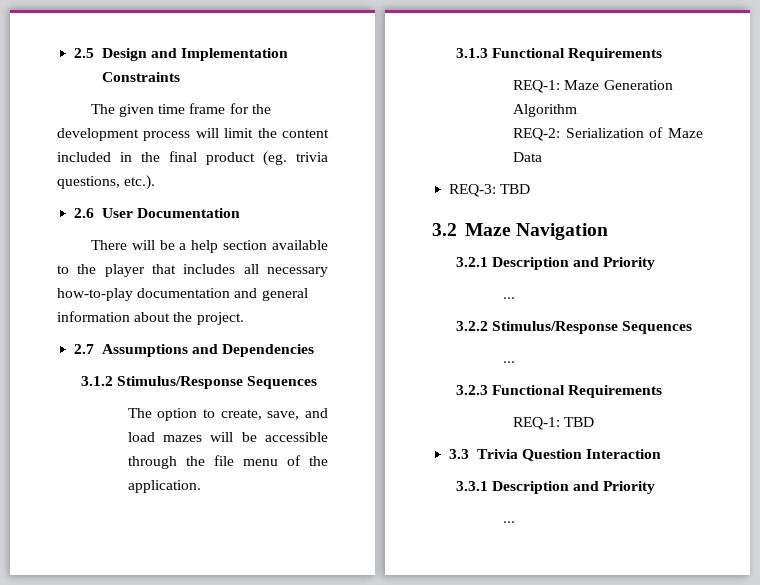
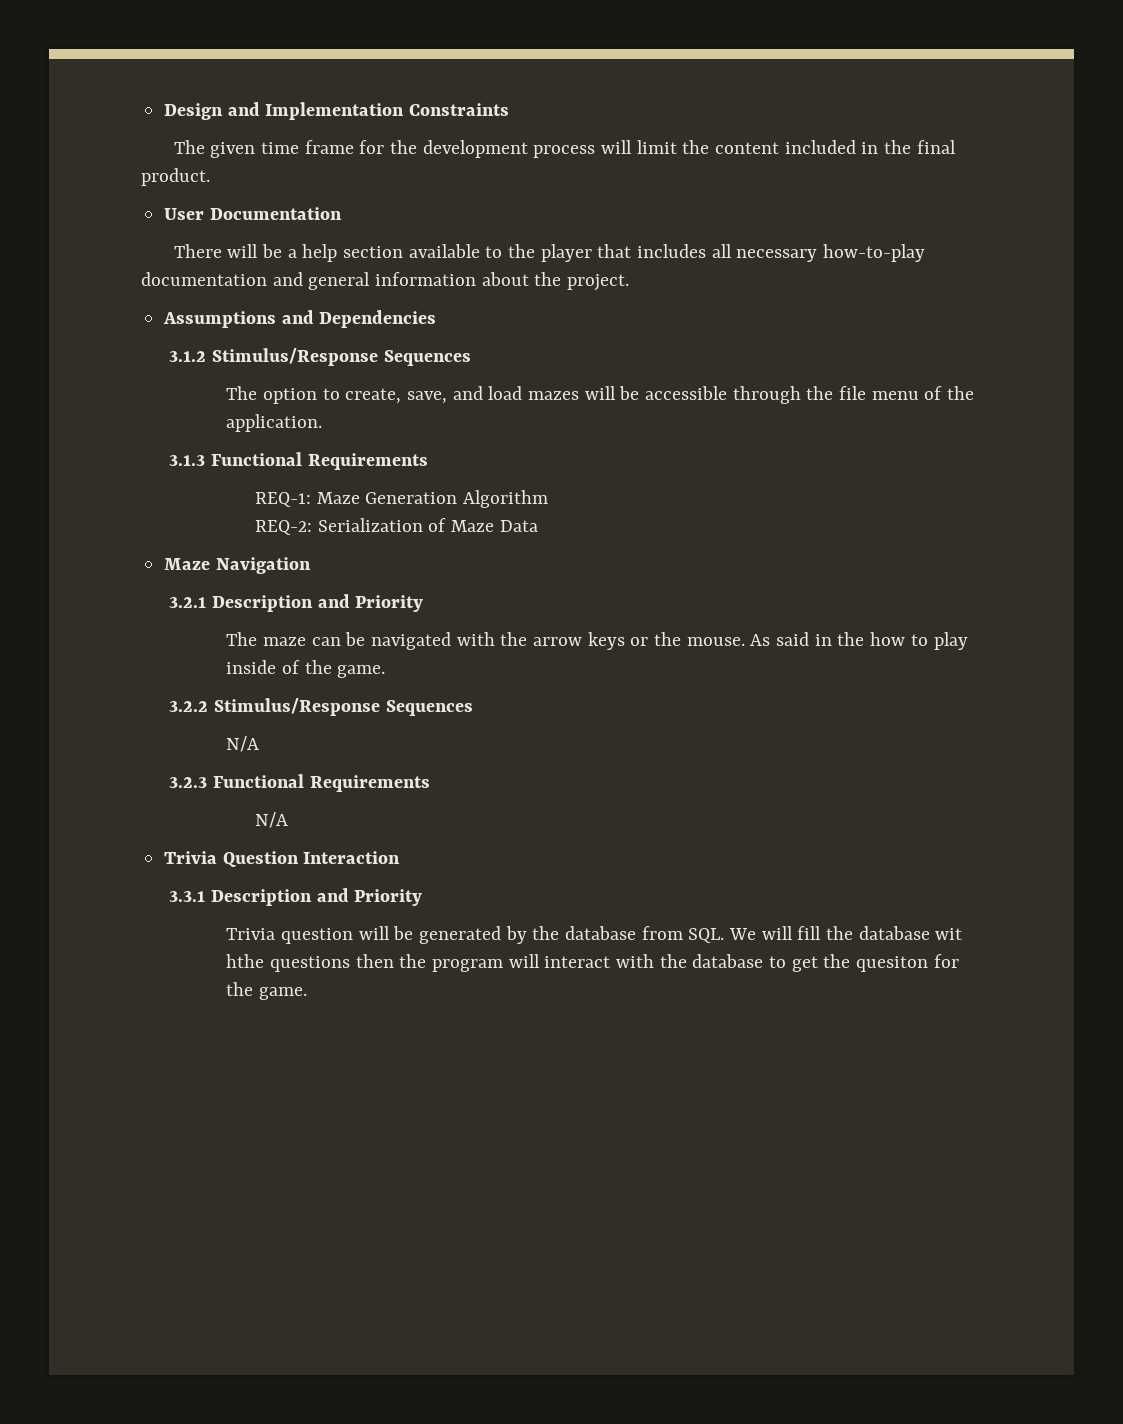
- 2.5 Design and Implementation Constraints
+ Design and Implementation Constraints
- The given time frame for the development process will limit the content included in the final product (eg. trivia questions, etc.).
- 2.6 User Documentation
+ The given time frame for the development process will limit the content included in the final product.
+ User Documentation
- 2.7 Assumptions and Dependencies
+ Assumptions and Dependencies
- REQ-3: TBD
- 3.2 Maze Navigation
+ Maze Navigation
  3.2.1 Description and Priority
- ...
+ The maze can be navigated with the arrow keys or the mouse. As said in the how to play inside of the game.
  3.2.2 Stimulus/Response Sequences
- ...
+ N/A
  3.2.3 Functional Requirements
- REQ-1: TBD
- 3.3 Trivia Question Interaction
+ N/A
+ Trivia Question Interaction
  3.3.1 Description and Priority
- ...
+ Trivia question will be generated by the database from SQL. We will fill the database wit hthe questions then the program will interact with the database to get the quesiton for the game.

